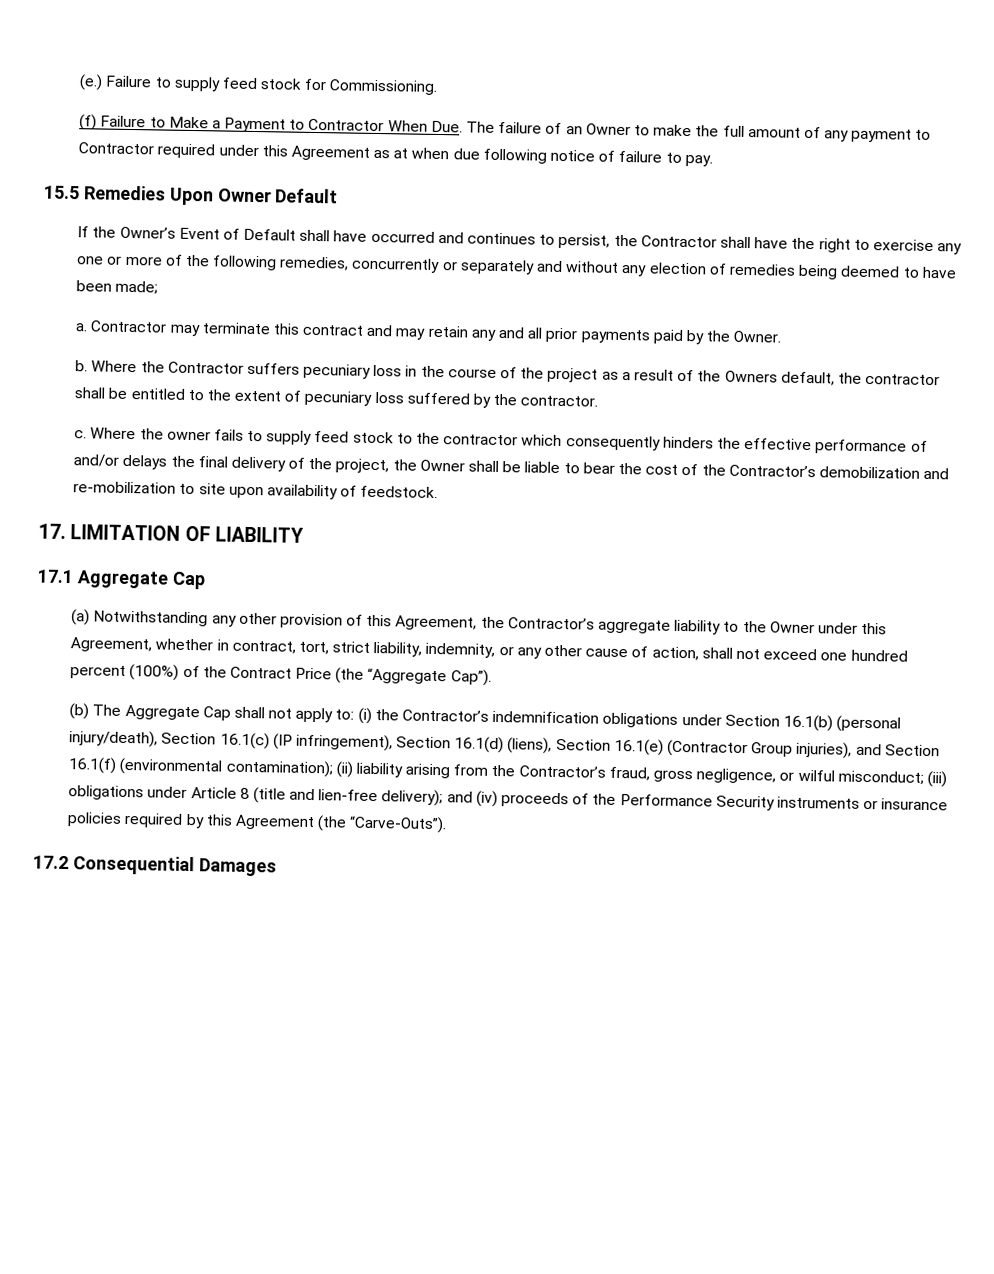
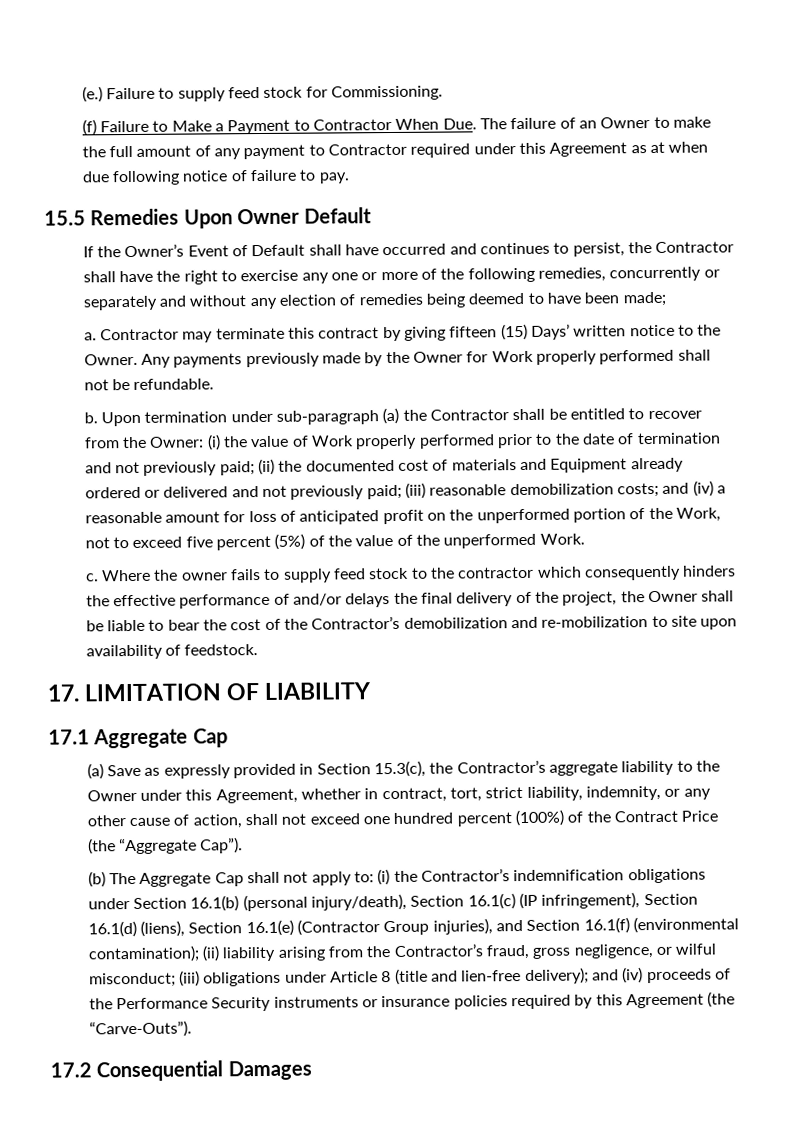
- Contractor may terminate this contract and may retain any and all prior payments paid by the Owner.
- b. Where the Contractor suffers pecuniary loss in the course of the project as a result of the Owners default, the contractor shall be entitled to the extent of pecuniary loss suffered by the contractor.
+ Contractor may terminate this contract by giving fifteen (15) Days’ written notice to the Owner. Any payments previously made by the Owner for Work properly performed shall not be refundable.
+ b. Upon termination under sub-paragraph (a) the Contractor shall be entitled to recover from the Owner: (i) the value of Work properly performed prior to the date of termination and not previously paid; (ii) the documented cost of materials and Equipment already ordered or delivered and not previously paid; (iii) reasonable demobilization costs; and (iv) a reasonable amount for loss of anticipated profit on the unperformed portion of the Work, not to exceed five percent (5%) of the value of the unperformed Work.
- (a) Notwithstanding any other provision of this Agreement, the Contractor’s aggregate liability to the Owner under this Agreement, whether in contract, tort, strict liability, indemnity, or any other cause of action, shall not exceed one hundred percent (100%) of the Contract Price (the “Aggregate Cap”).
+ (a) Save as expressly provided in Section 15.3(c), the Contractor’s aggregate liability to the Owner under this Agreement, whether in contract, tort, strict liability, indemnity, or any other cause of action, shall not exceed one hundred percent (100%) of the Contract Price (the “Aggregate Cap”).

